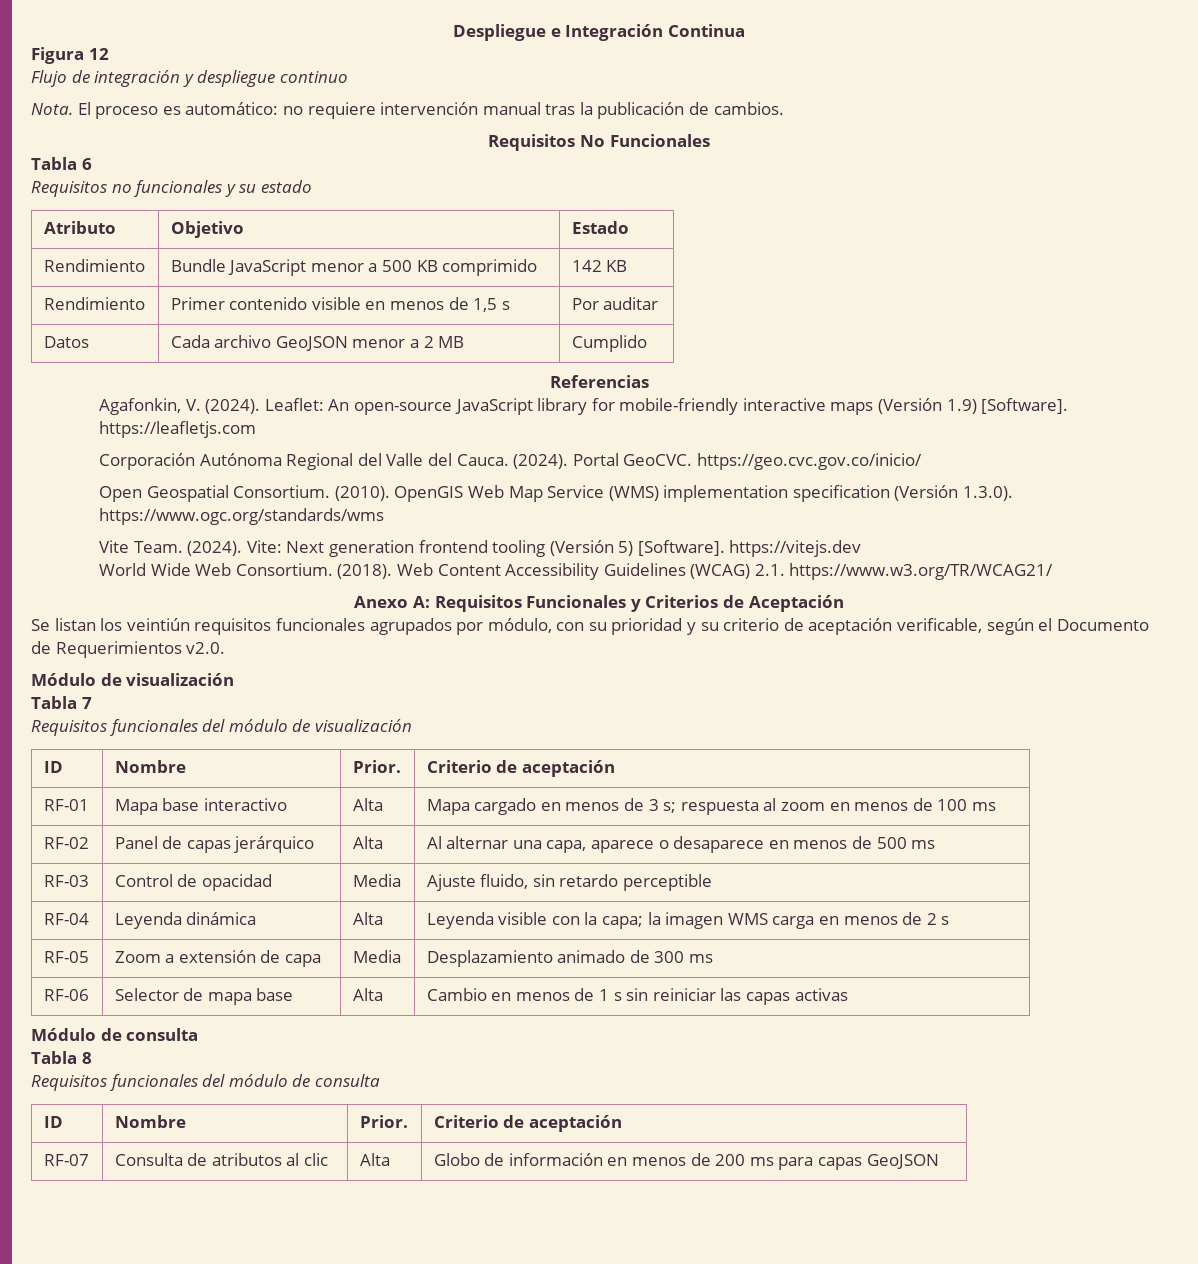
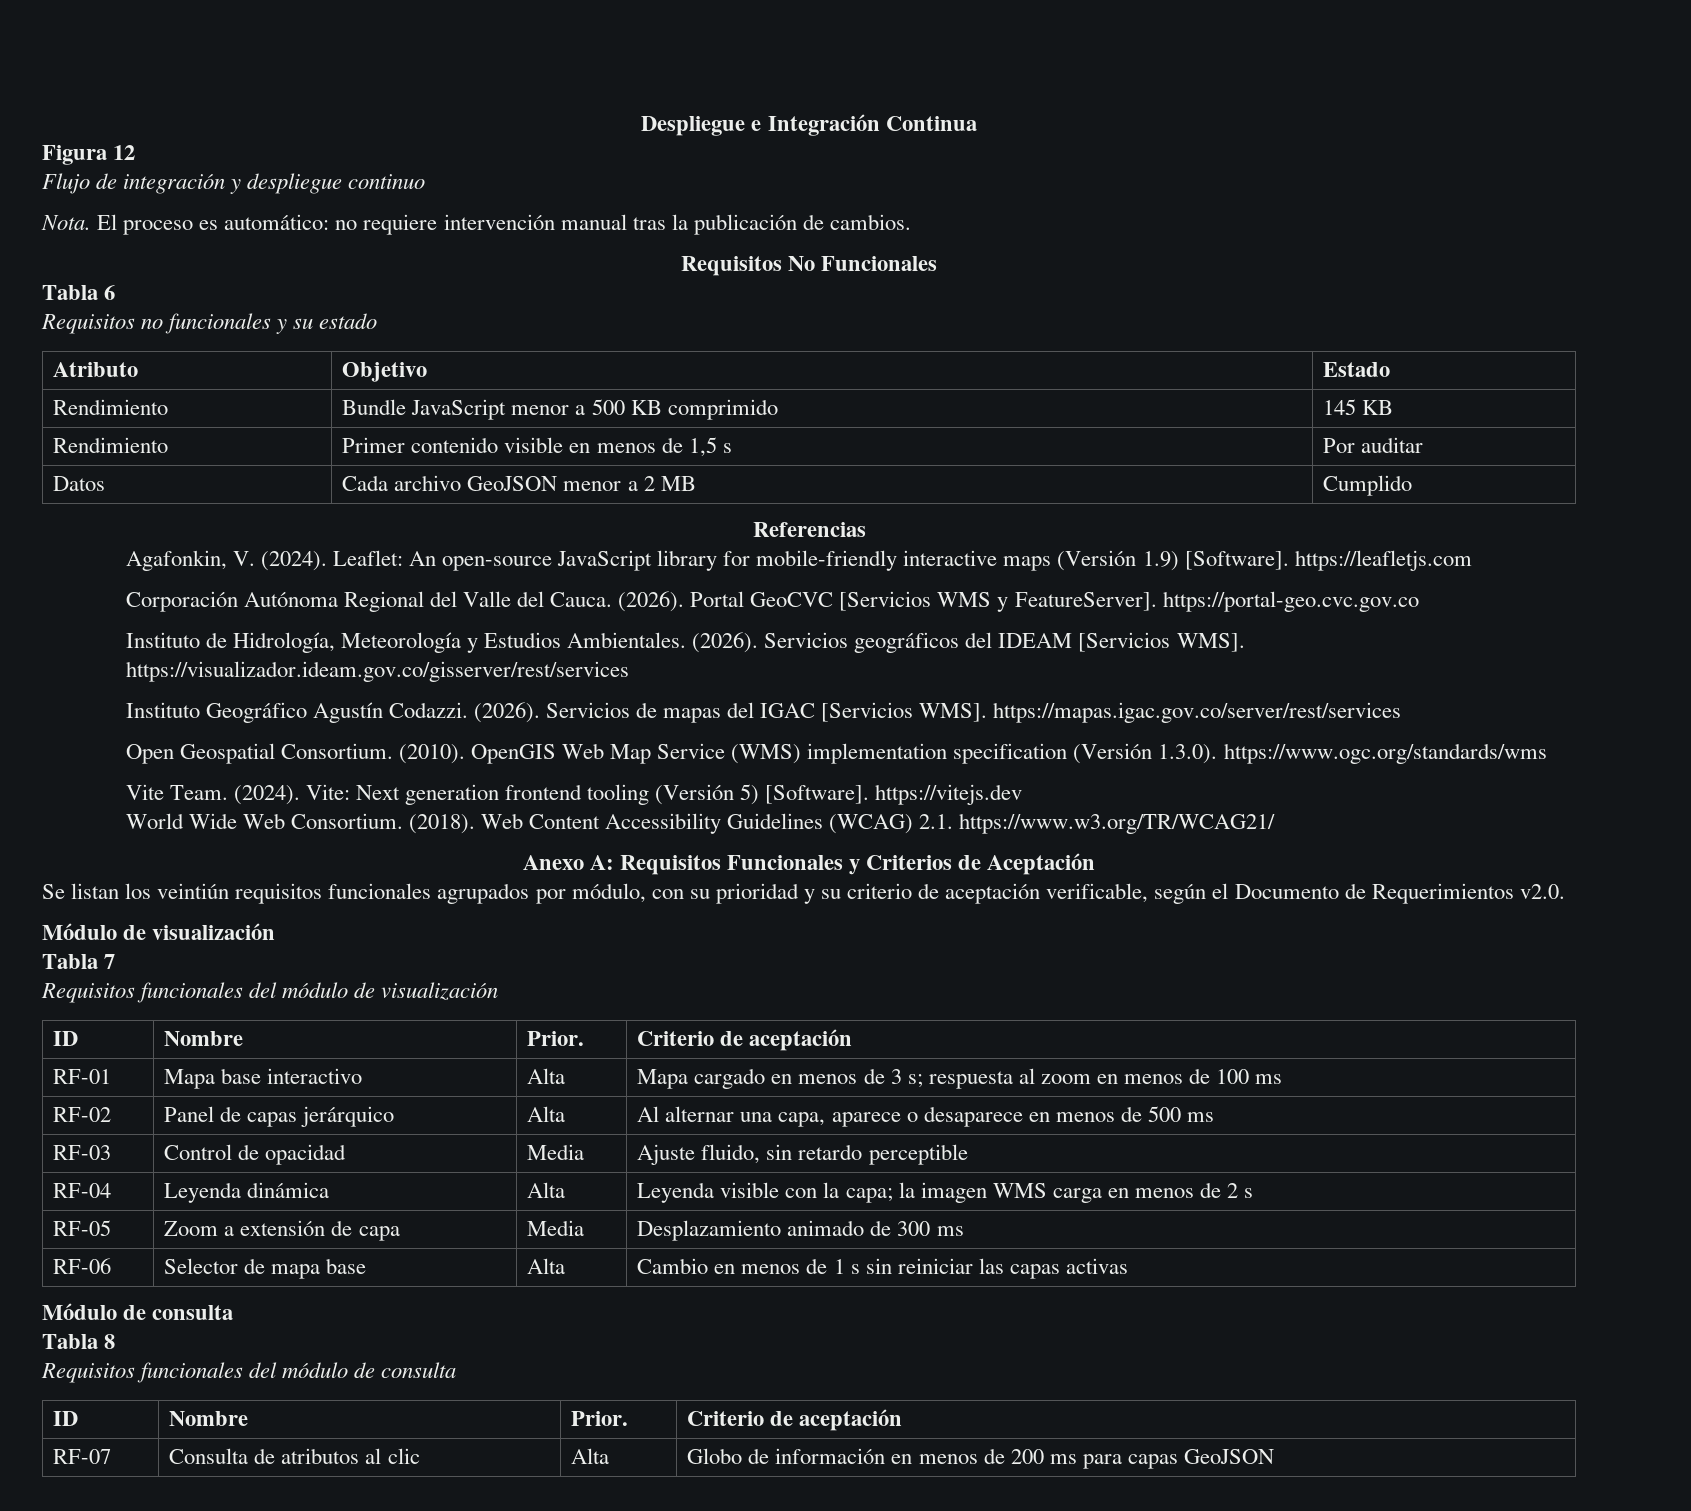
- Rendimiento | Bundle JavaScript menor a 500 KB comprimido | 142 KB
+ Rendimiento | Bundle JavaScript menor a 500 KB comprimido | 145 KB
- (2024). Portal GeoCVC. https://geo.cvc.gov.co/inicio/
+ (2026). Portal GeoCVC [Servicios WMS y FeatureServer]. https://portal-geo.cvc.gov.co
+ Instituto de Hidrología, Meteorología y Estudios Ambientales. (2026). Servicios geográficos del IDEAM [Servicios WMS]. https://visualizador.ideam.gov.co/gisserver/rest/services
+ Instituto Geográfico Agustín Codazzi. (2026). Servicios de mapas del IGAC [Servicios WMS]. https://mapas.igac.gov.co/server/rest/services

